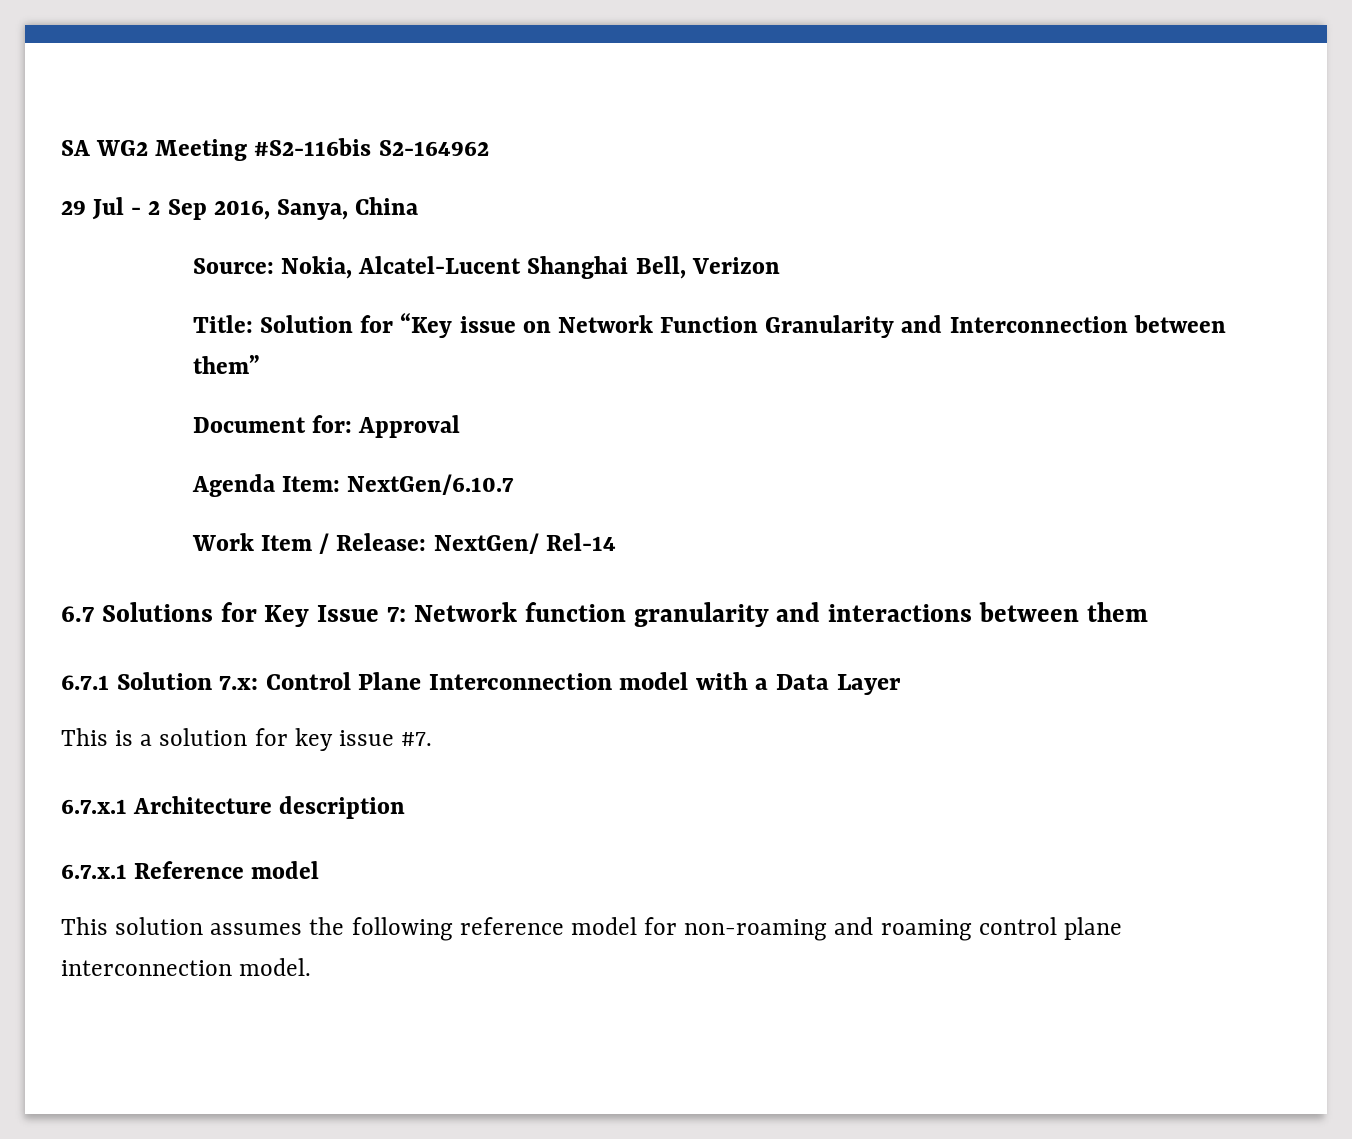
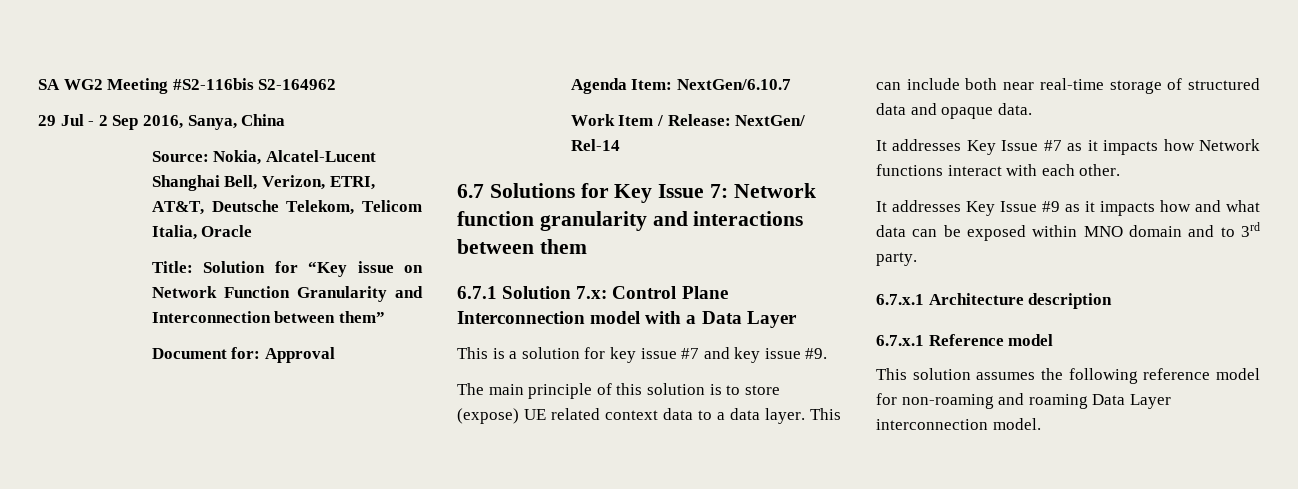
- Source: Nokia, Alcatel-Lucent Shanghai Bell, Verizon
+ Source: Nokia, Alcatel-Lucent Shanghai Bell, Verizon, ETRI, AT&T, Deutsche Telekom, Telicom Italia, Oracle
- This is a solution for key issue #7.
+ This is a solution for key issue #7 and key issue #9.
+ The main principle of this solution is to store (expose) UE related context data to a data layer. This can include both near real-time storage of structured data and opaque data.
+ It addresses Key Issue #7 as it impacts how Network functions interact with each other.
+ It addresses Key Issue #9 as it impacts how and what data can be exposed within MNO domain and to 3rd party.
- This solution assumes the following reference model for non-roaming and roaming control plane interconnection model.
+ This solution assumes the following reference model for non-roaming and roaming Data Layer interconnection model.

